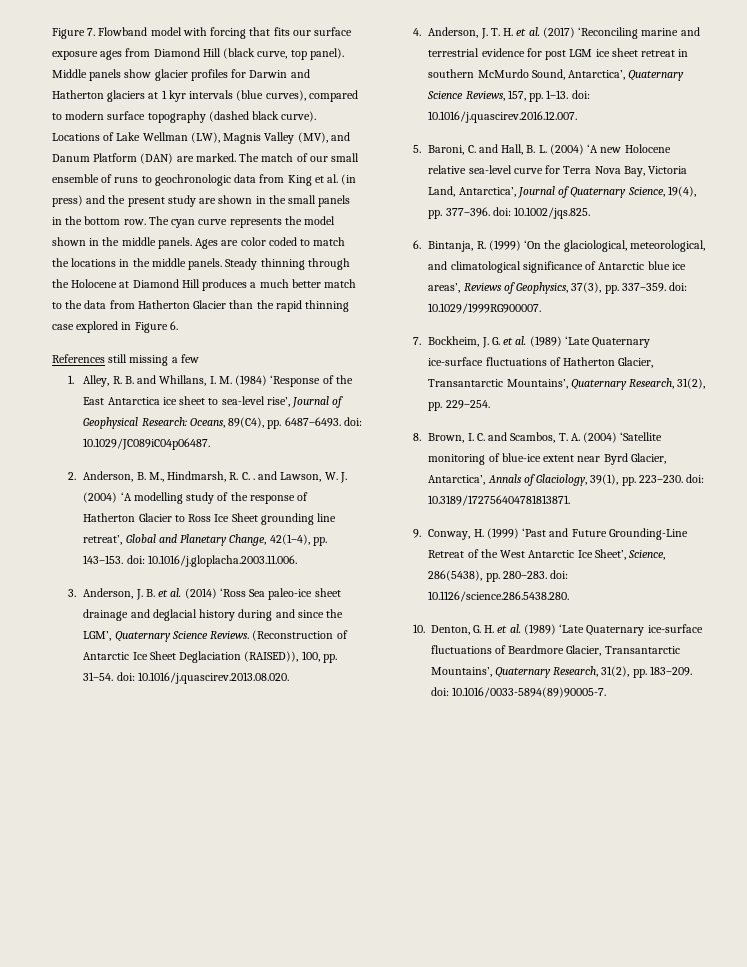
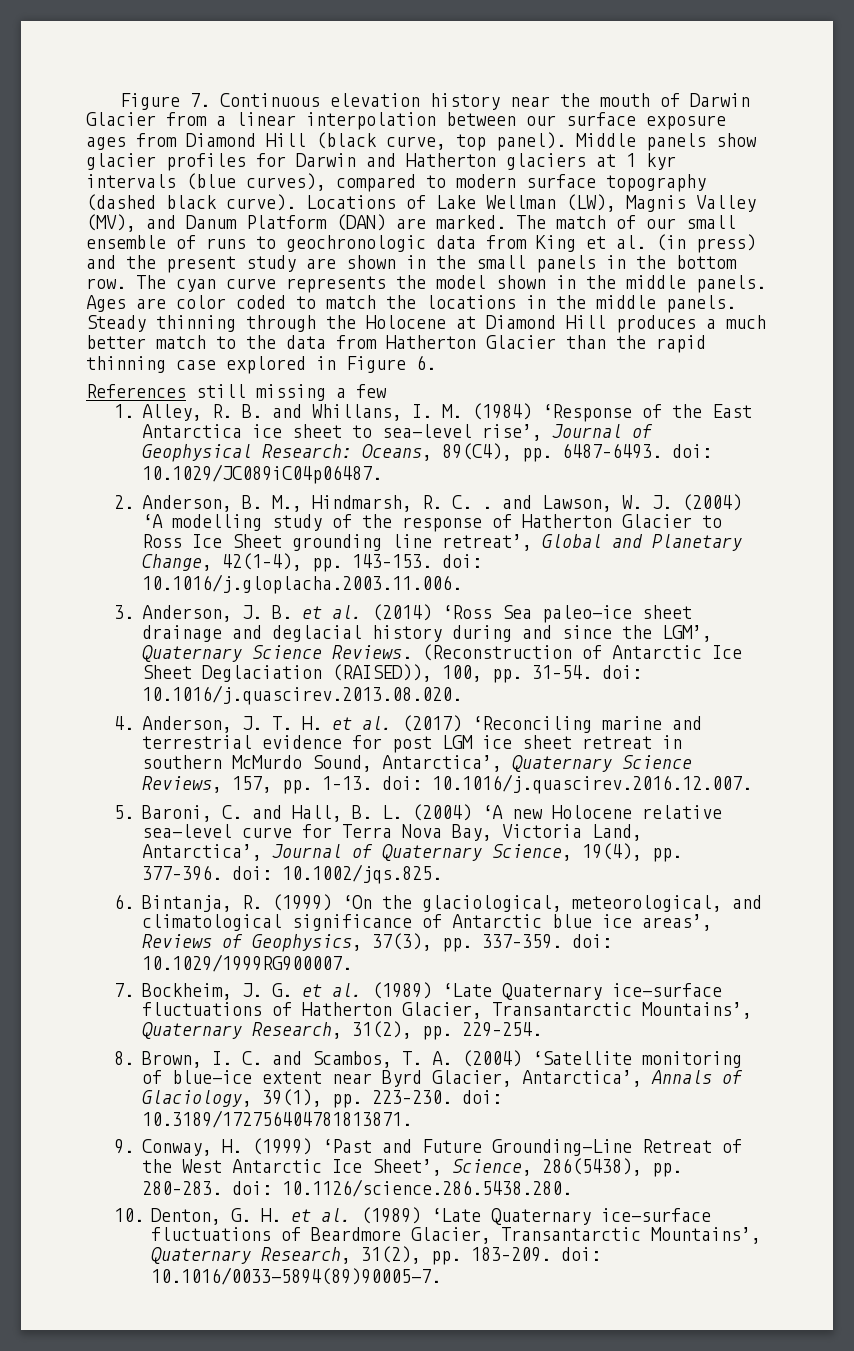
- Figure 7. Flowband model with forcing that fits our surface exposure ages from Diamond Hill (black curve, top panel).
+ Figure 7. Continuous elevation history near the mouth of Darwin Glacier from a linear interpolation between our surface exposure ages from Diamond Hill (black curve, top panel).

